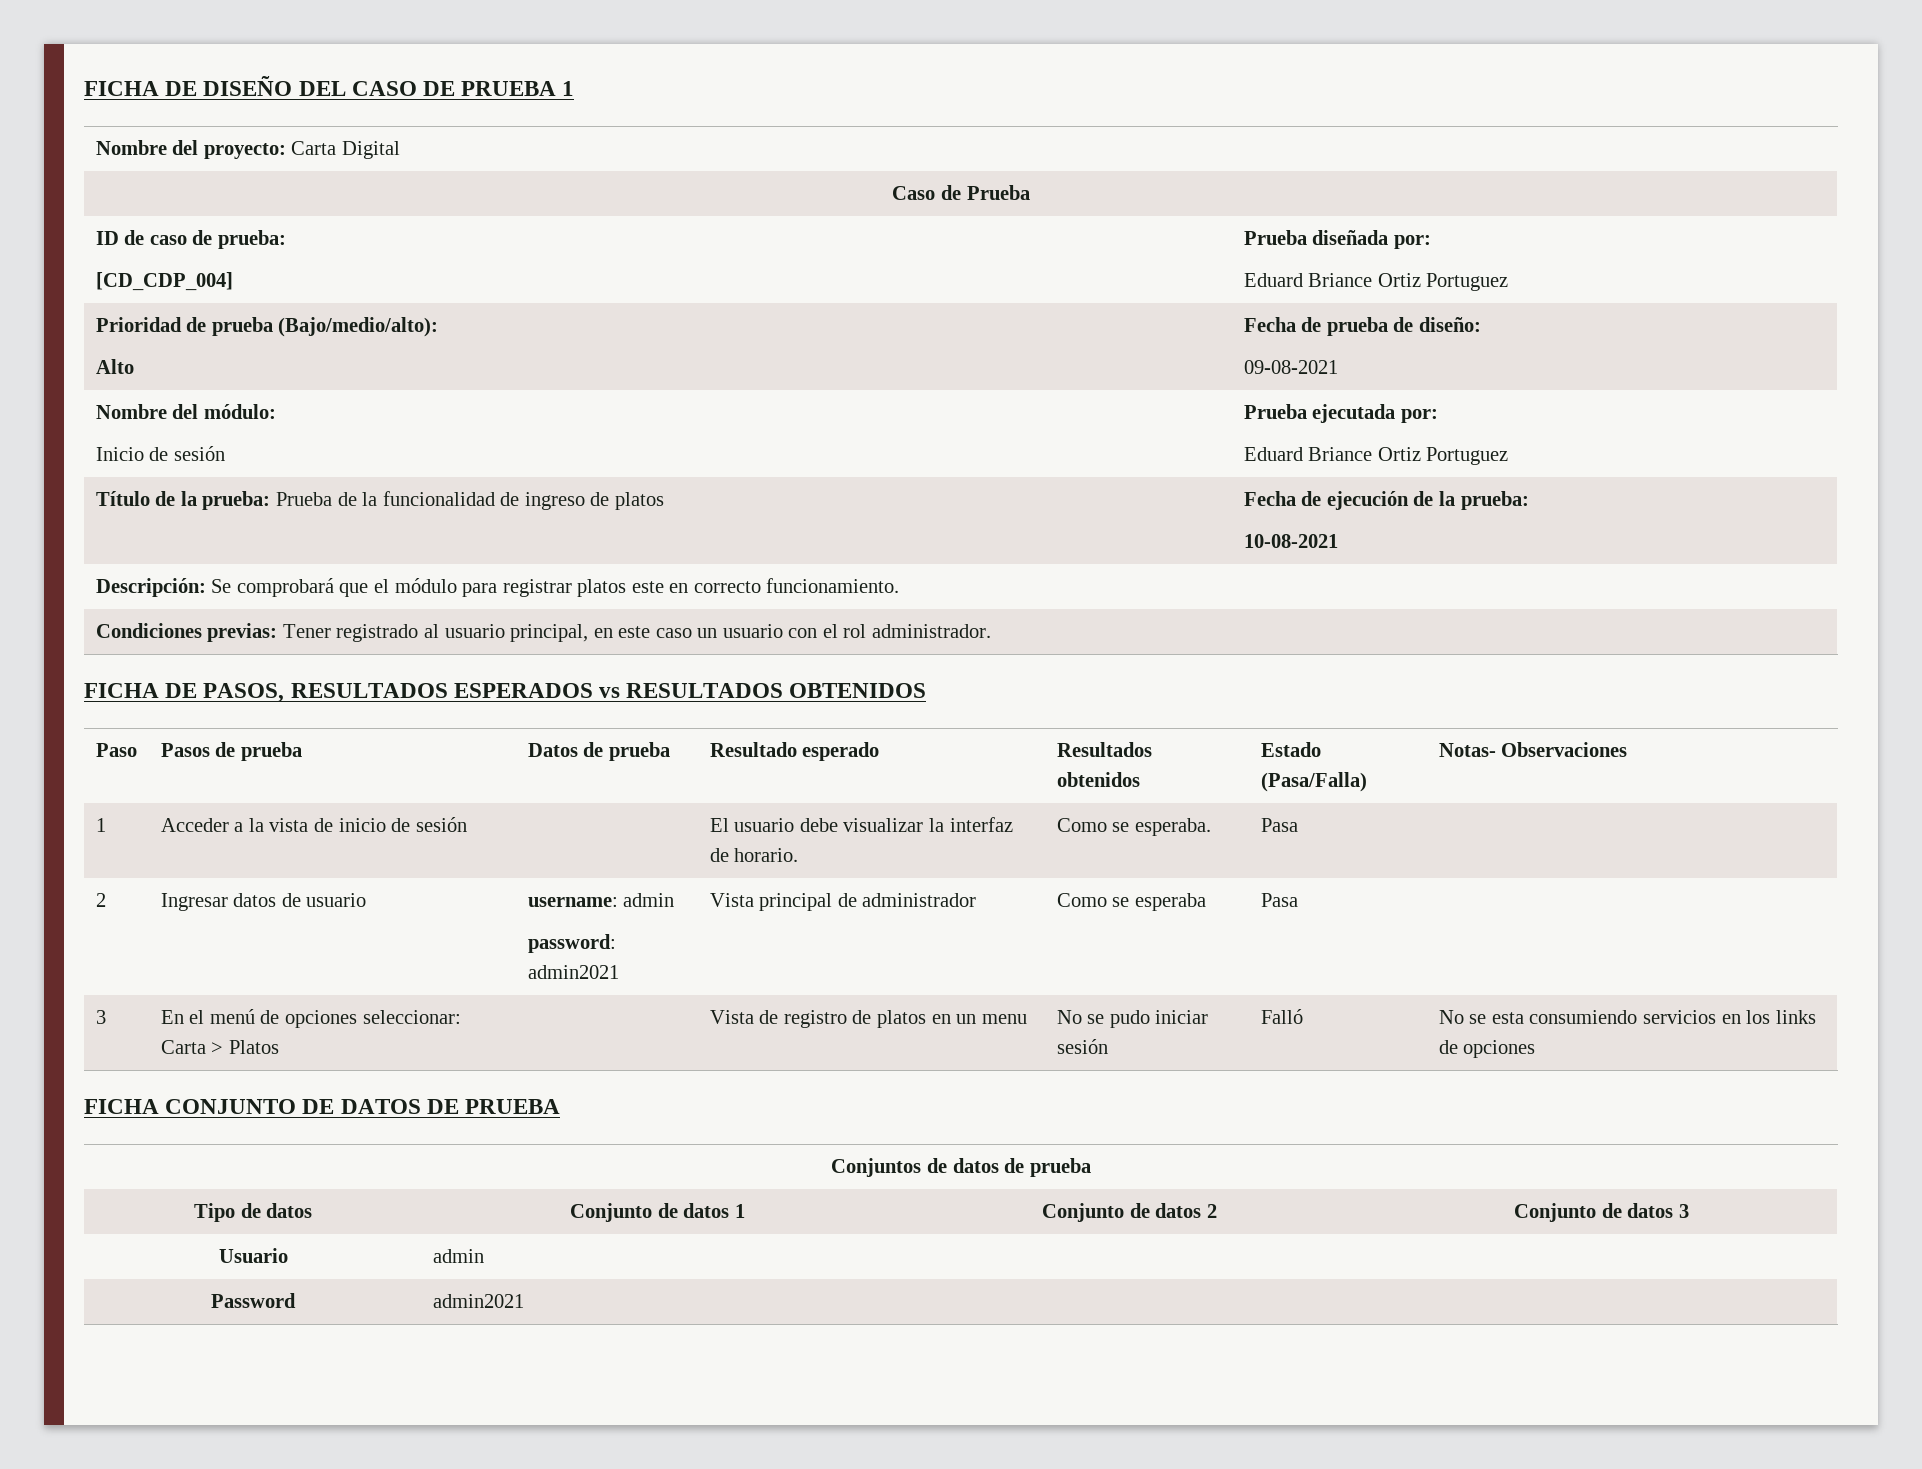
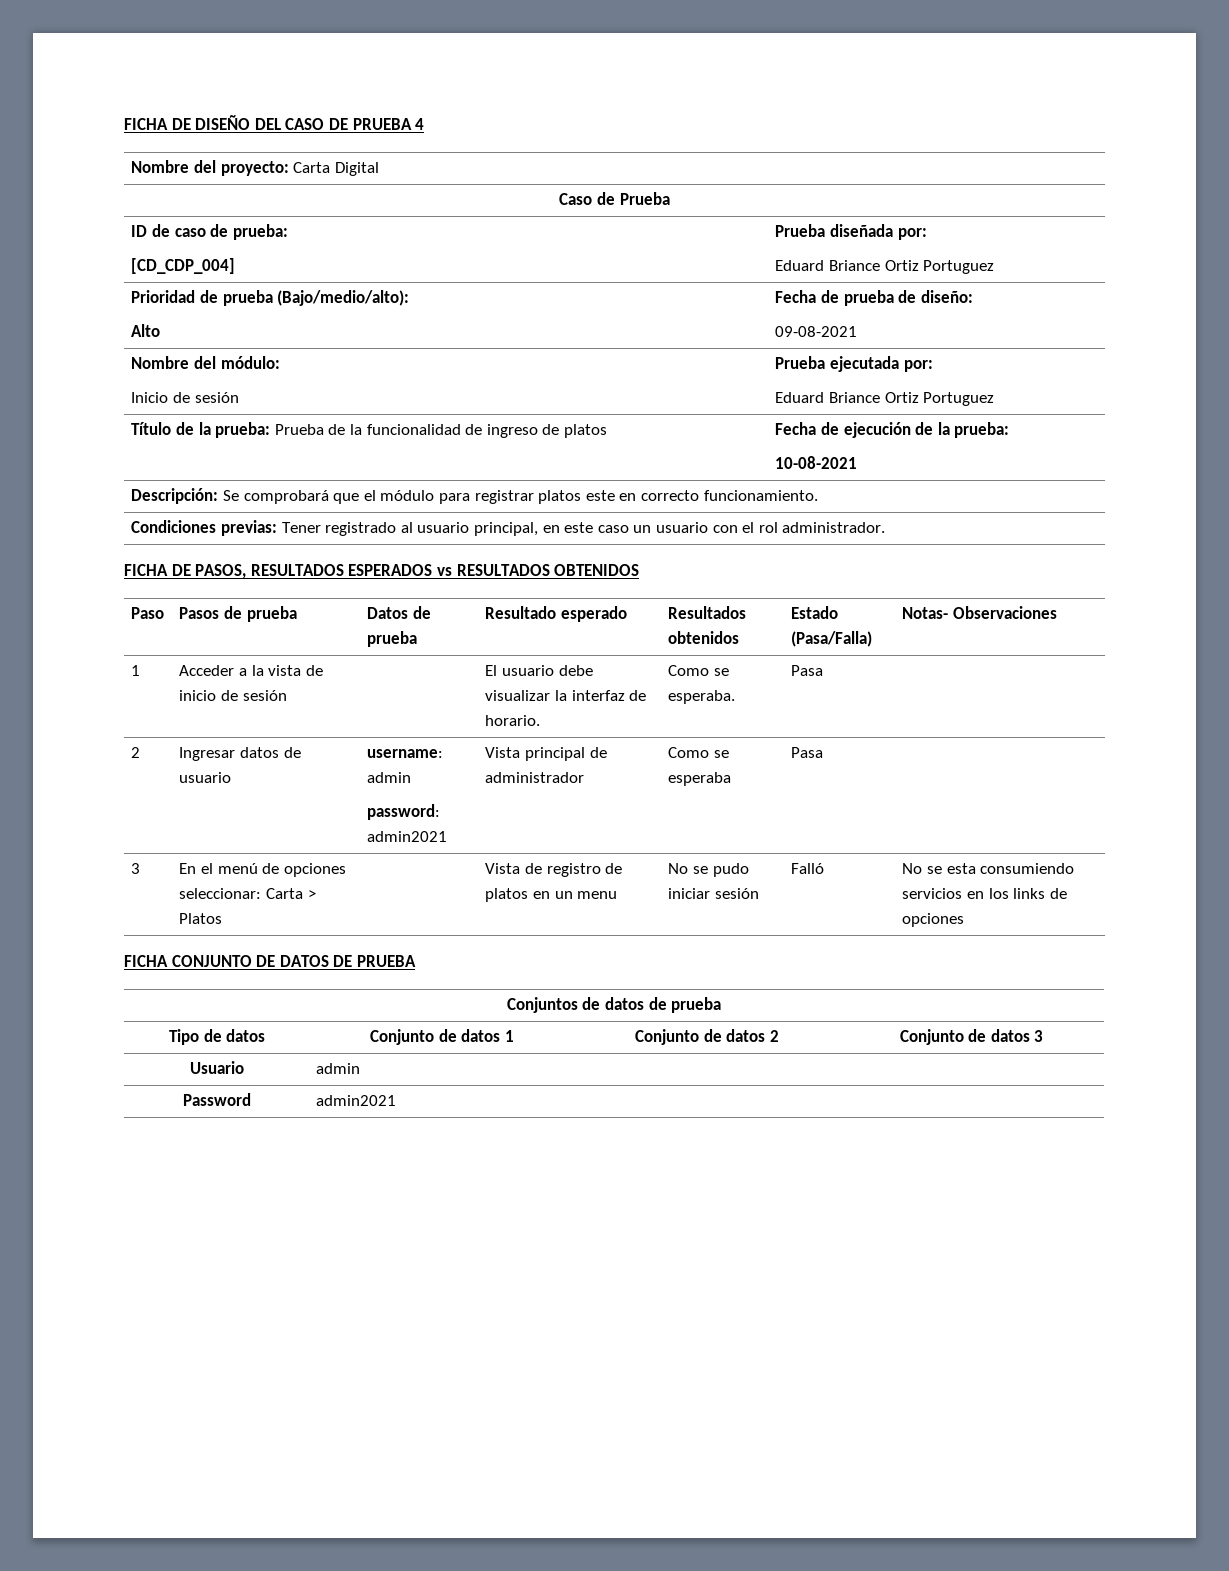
- FICHA DE DISEÑO DEL CASO DE PRUEBA 1
+ FICHA DE DISEÑO DEL CASO DE PRUEBA 4

